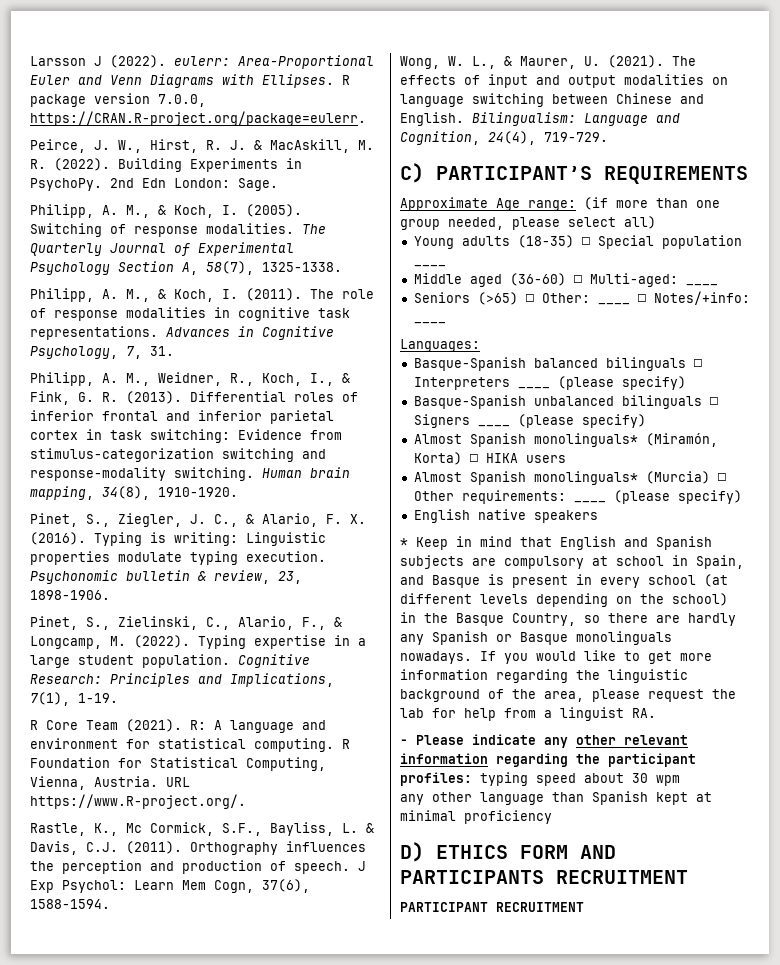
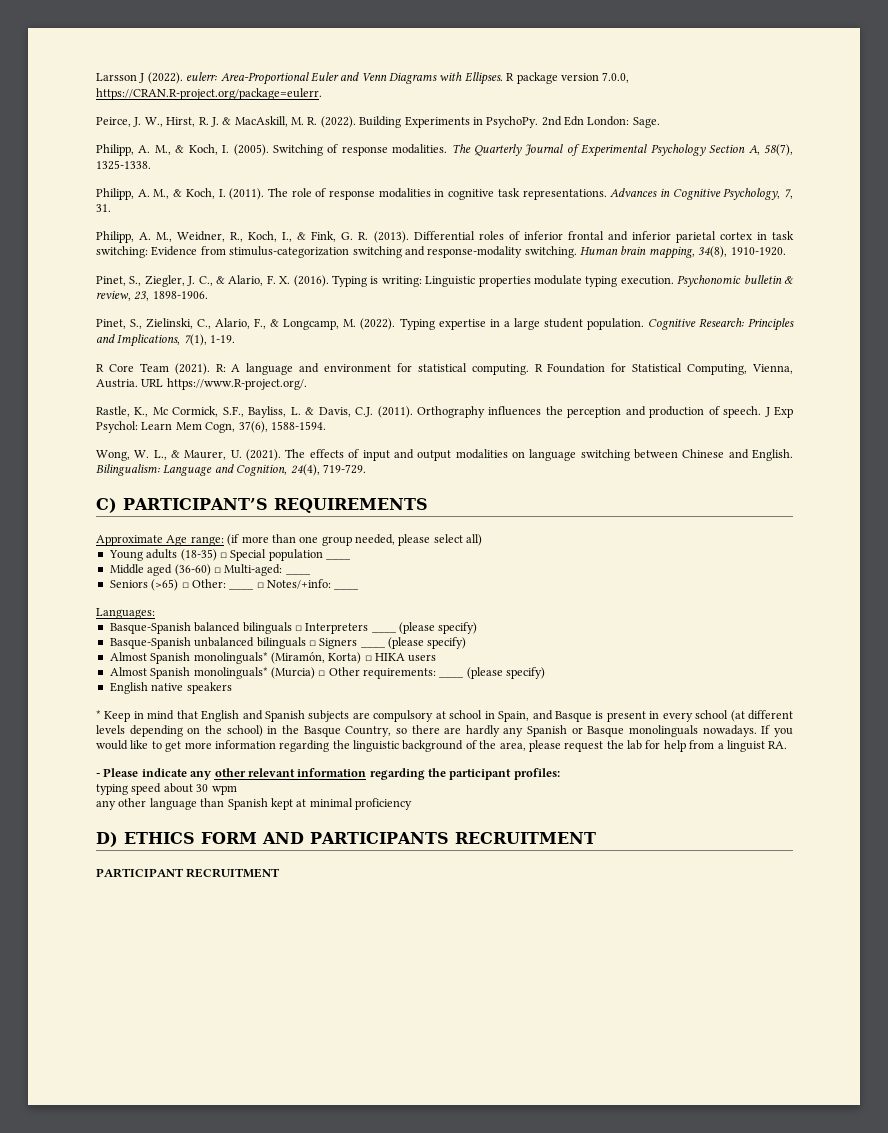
- - Please indicate any other relevant information regarding the participant profiles: typing speed about 30 wpm
+ - Please indicate any other relevant information regarding the participant profiles:
+ typing speed about 30 wpm

